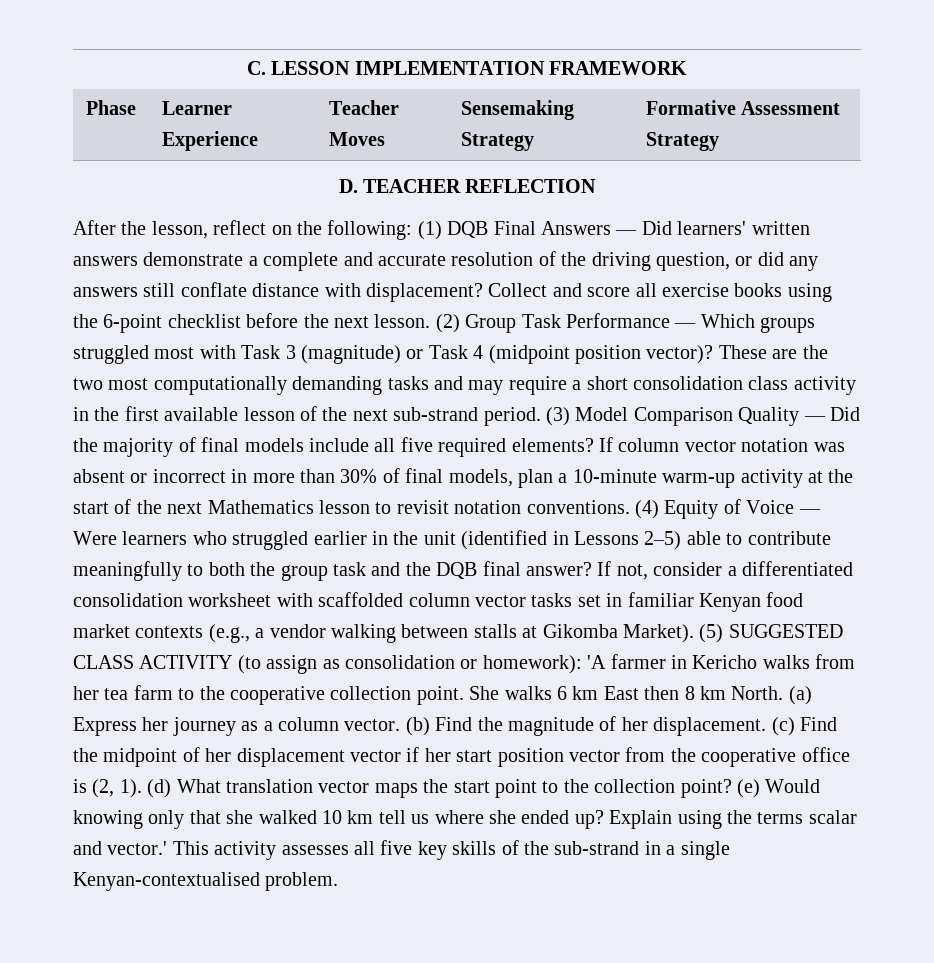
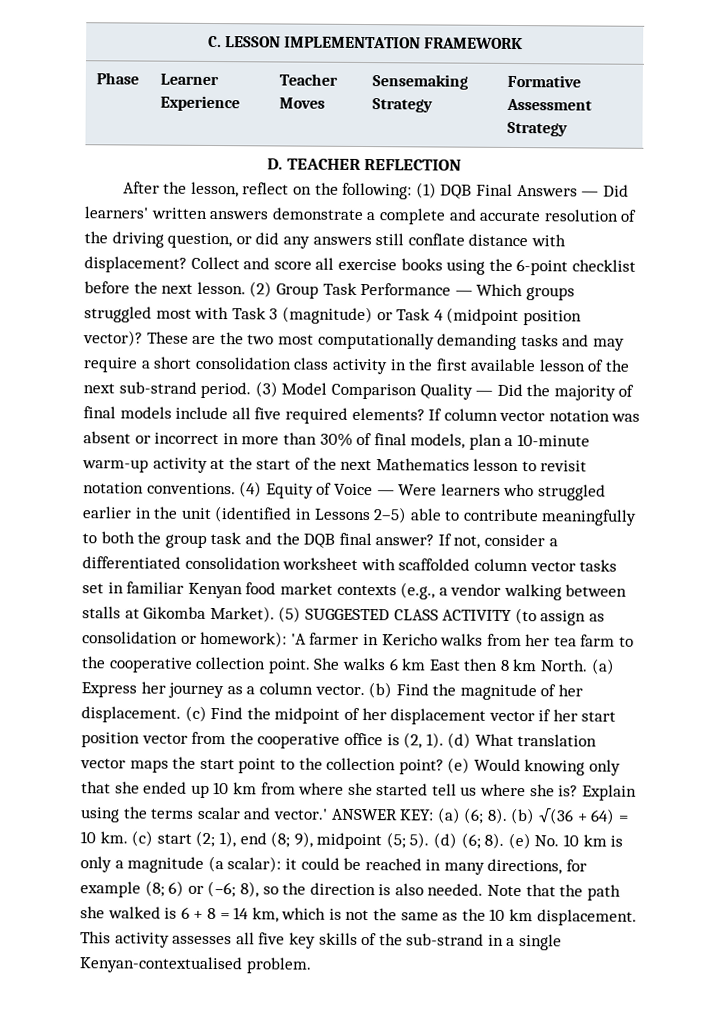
- (e) Would knowing only that she walked 10 km tell us where she ended up?
+ (e) Would knowing only that she ended up 10 km from where she started tell us where she is?
+ ANSWER KEY: (a) (6; 8). (b) √(36 + 64) = 10 km. (c) start (2; 1), end (8; 9), midpoint (5; 5). (d) (6; 8). (e) No. 10 km is only a magnitude (a scalar): it could be reached in many directions, for example (8; 6) or (−6; 8), so the direction is also needed. Note that the path she walked is 6 + 8 = 14 km, which is not the same as the 10 km displacement.

